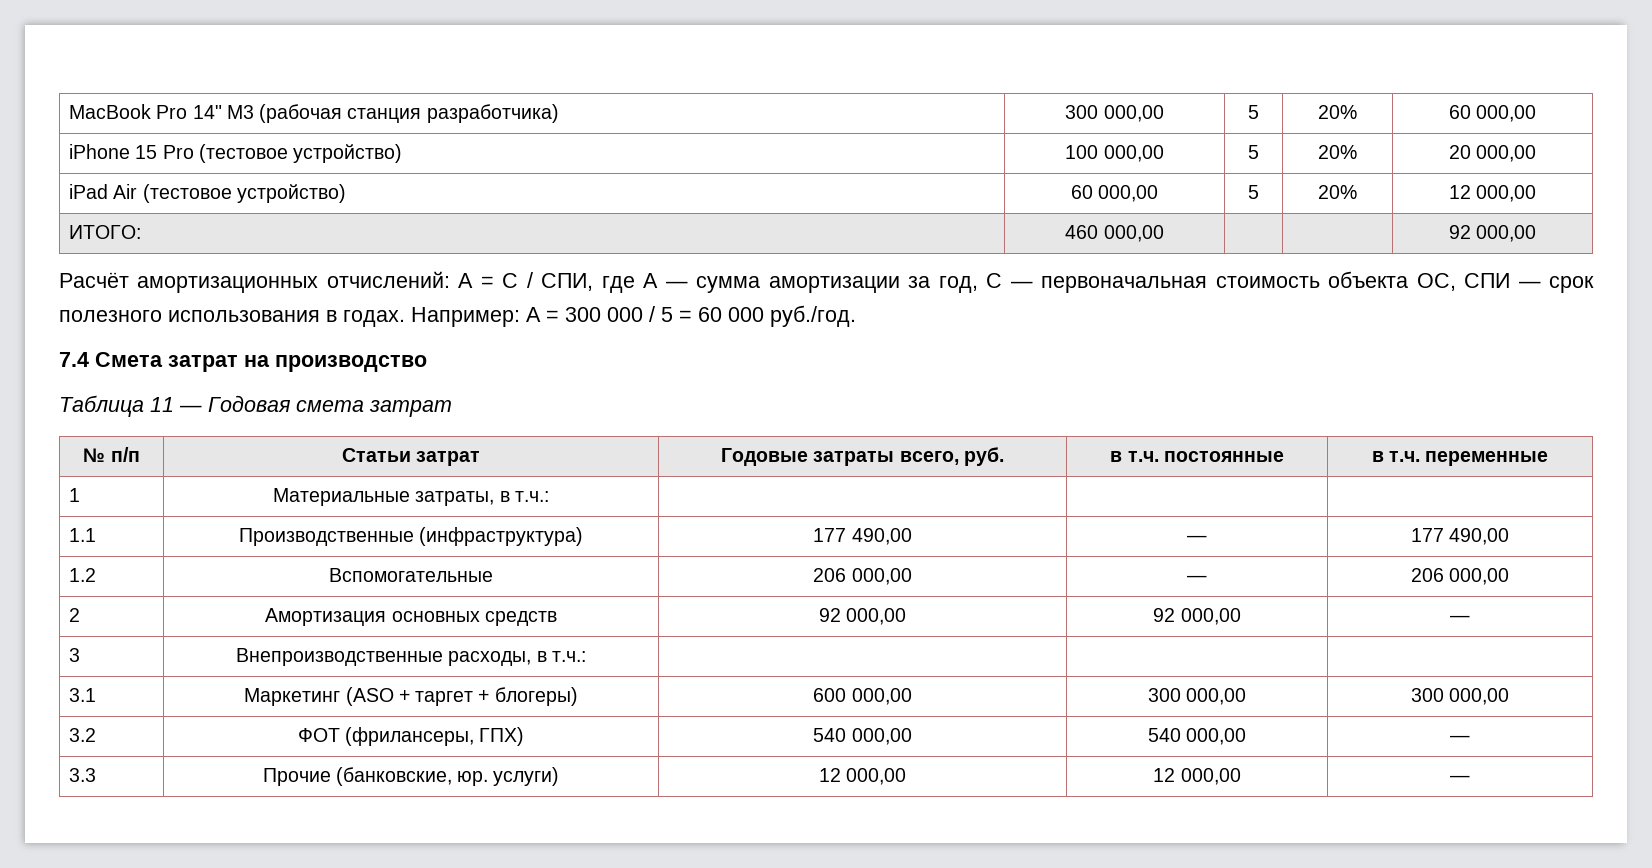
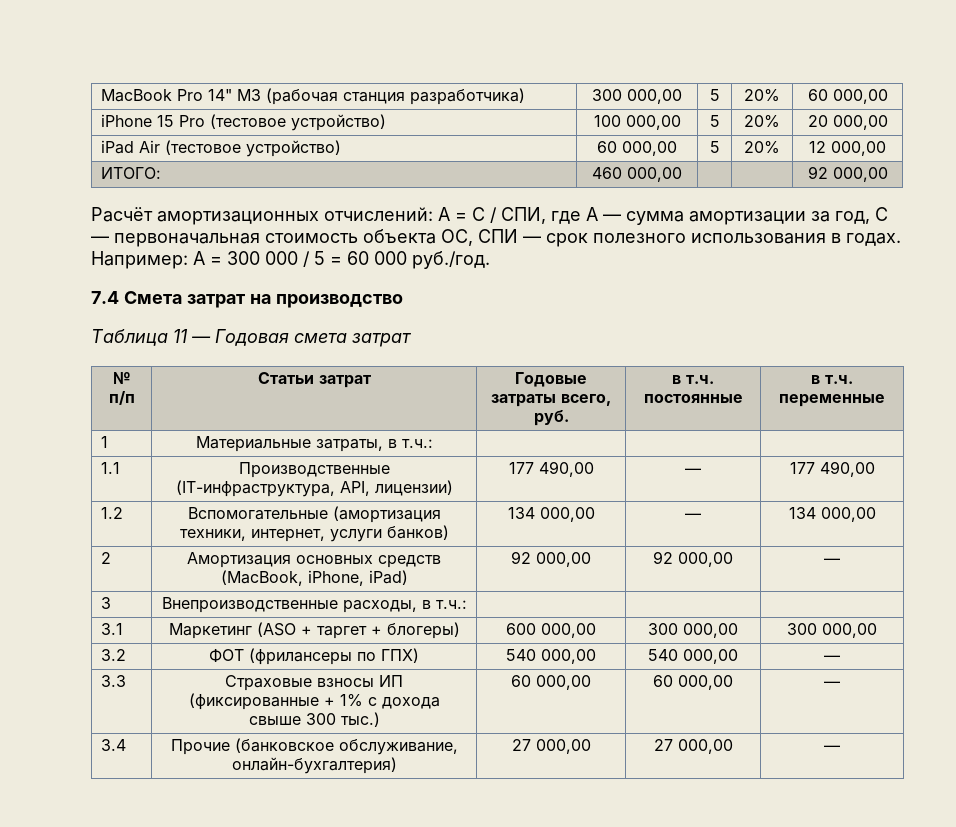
- 1.1 | Производственные (инфраструктура) | 177 490,00 | — | 177 490,00
+ 1.1 | Производственные (IT-инфраструктура, API, лицензии) | 177 490,00 | — | 177 490,00
- 1.2 | Вспомогательные | 206 000,00 | — | 206 000,00
+ 1.2 | Вспомогательные (амортизация техники, интернет, услуги банков) | 134 000,00 | — | 134 000,00
- 2 | Амортизация основных средств | 92 000,00 | 92 000,00 | —
+ 2 | Амортизация основных средств (MacBook, iPhone, iPad) | 92 000,00 | 92 000,00 | —
- 3.2 | ФОТ (фрилансеры, ГПХ) | 540 000,00 | 540 000,00 | —
+ 3.2 | ФОТ (фрилансеры по ГПХ) | 540 000,00 | 540 000,00 | —
- 3.3 | Прочие (банковские, юр. услуги) | 12 000,00 | 12 000,00 | —
+ 3.3 | Страховые взносы ИП (фиксированные + 1% с дохода свыше 300 тыс.) | 60 000,00 | 60 000,00 | —
+ 3.4 | Прочие (банковское обслуживание, онлайн-бухгалтерия) | 27 000,00 | 27 000,00 | —

